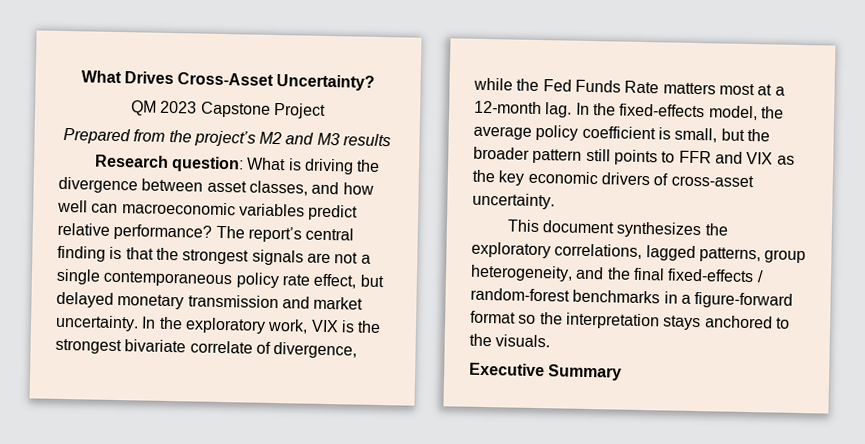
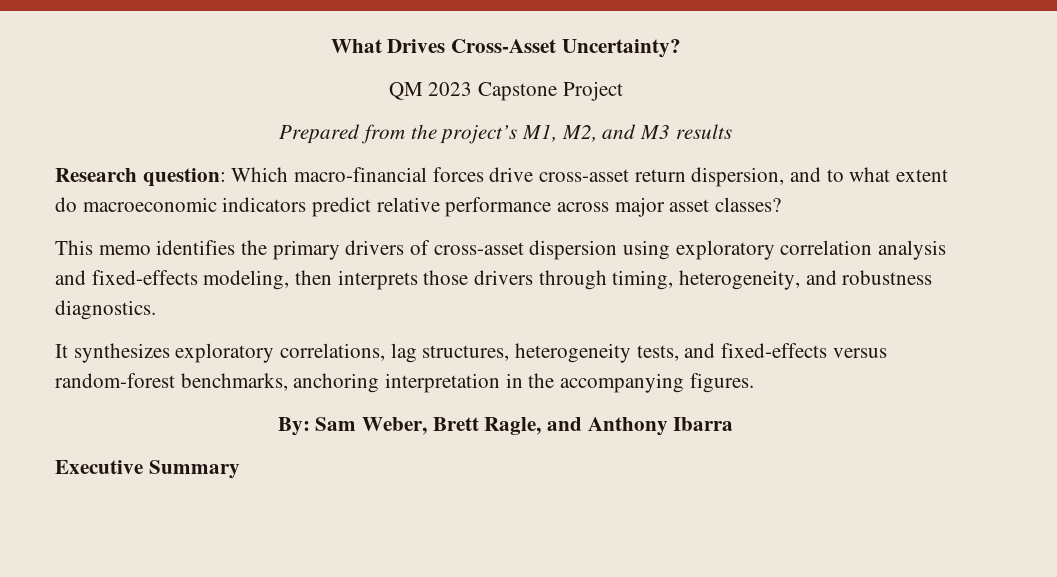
- Prepared from the project’s M2 and M3 results
+ Prepared from the project’s M1, M2, and M3 results
- Research question: What is driving the divergence between asset classes, and how well can macroeconomic variables predict relative performance? The report’s central finding is that the strongest signals are not a single contemporaneous policy rate effect, but delayed monetary transmission and market uncertainty. In the exploratory work, VIX is the strongest bivariate correlate of divergence, while the Fed Funds Rate matters most at a 12-month lag. In the fixed-effects model, the average policy coefficient is small, but the broader pattern still points to FFR and VIX as the key economic drivers of cross-asset uncertainty.
- This document synthesizes the exploratory correlations, lagged patterns, group heterogeneity, and the final fixed-effects / random-forest benchmarks in a figure-forward format so the interpretation stays anchored to the visuals.
+ Research question: Which macro-financial forces drive cross-asset return dispersion, and to what extent do macroeconomic indicators predict relative performance across major asset classes?
+ This memo identifies the primary drivers of cross-asset dispersion using exploratory correlation analysis and fixed-effects modeling, then interprets those drivers through timing, heterogeneity, and robustness diagnostics.
+ It synthesizes exploratory correlations, lag structures, heterogeneity tests, and fixed-effects versus random-forest benchmarks, anchoring interpretation in the accompanying figures.
+ By: Sam Weber, Brett Ragle, and Anthony Ibarra

